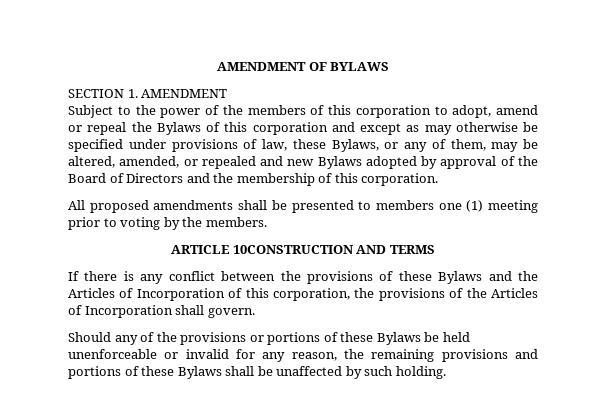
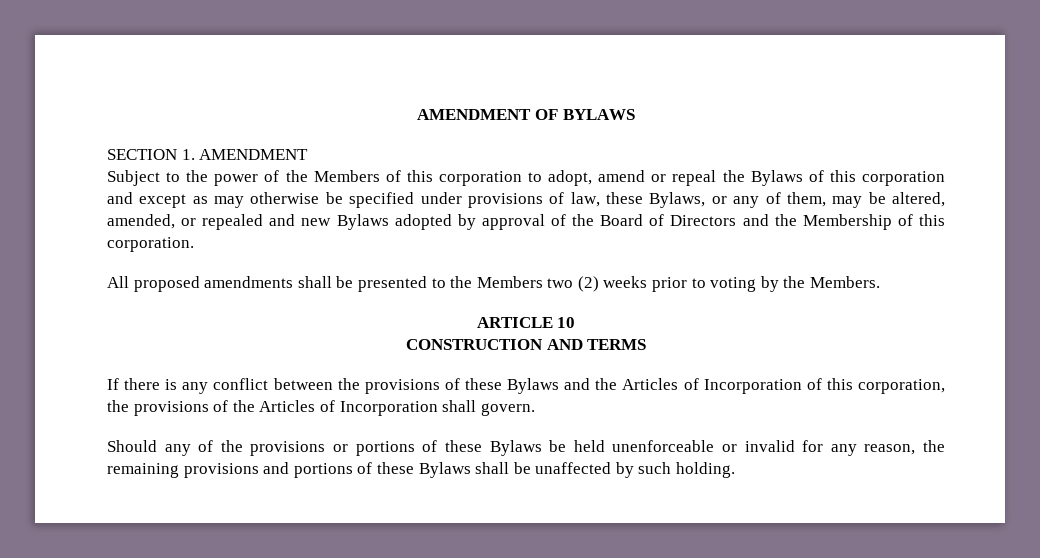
- Subject to the power of the members of this corporation to adopt, amend or repeal the Bylaws of this corporation and except as may otherwise be specified under provisions of law, these Bylaws, or any of them, may be altered, amended, or repealed and new Bylaws adopted by approval of the Board of Directors and the membership of this corporation.
+ Subject to the power of the Members of this corporation to adopt, amend or repeal the Bylaws of this corporation and except as may otherwise be specified under provisions of law, these Bylaws, or any of them, may be altered, amended, or repealed and new Bylaws adopted by approval of the Board of Directors and the Membership of this corporation.
- All proposed amendments shall be presented to members one (1) meeting prior to voting by the members.
+ All proposed amendments shall be presented to the Members two (2) weeks prior to voting by the Members.
- ARTICLE 10CONSTRUCTION AND TERMS
+ ARTICLE 10
+ CONSTRUCTION AND TERMS

